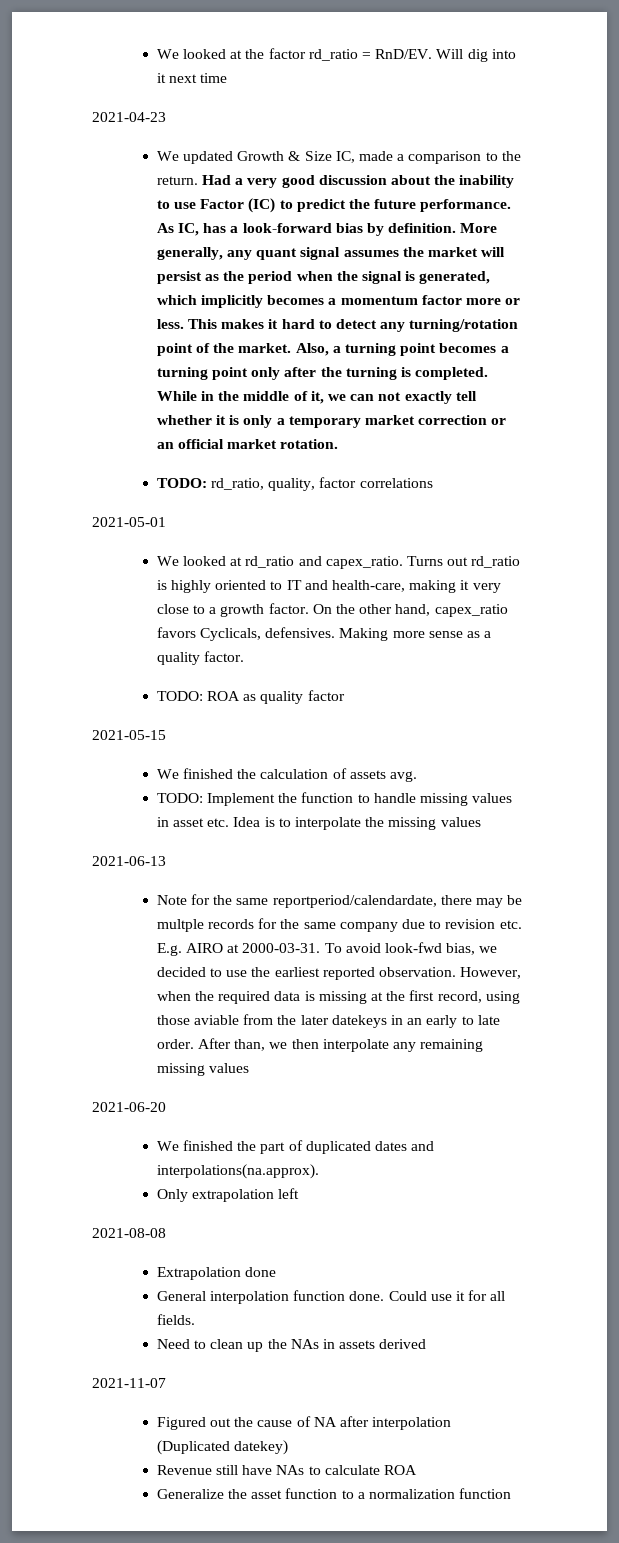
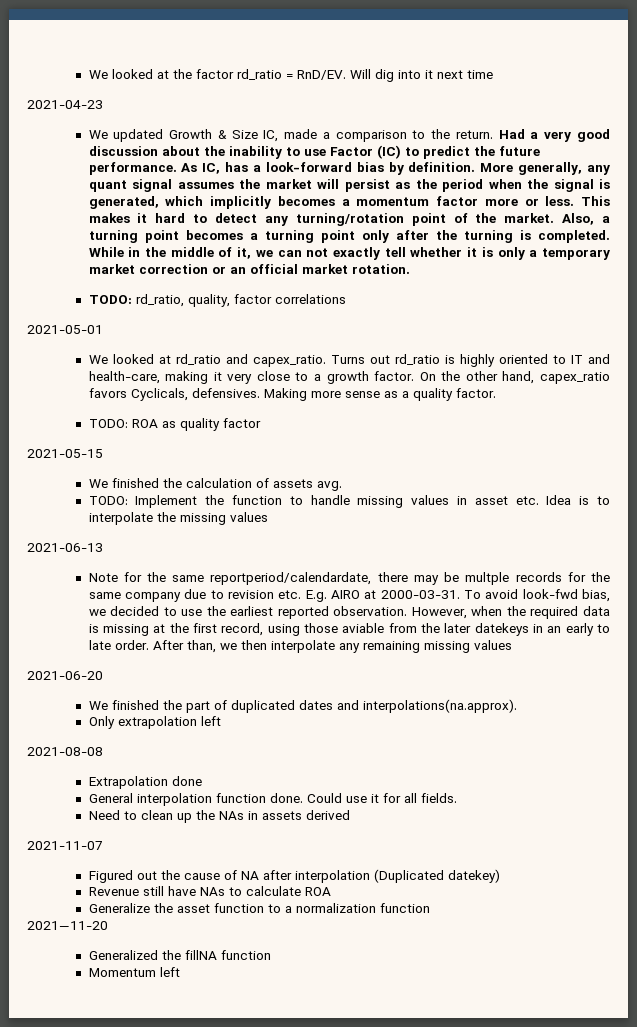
+ 2021—11-20
+ Generalized the fillNA function
+ Momentum left

